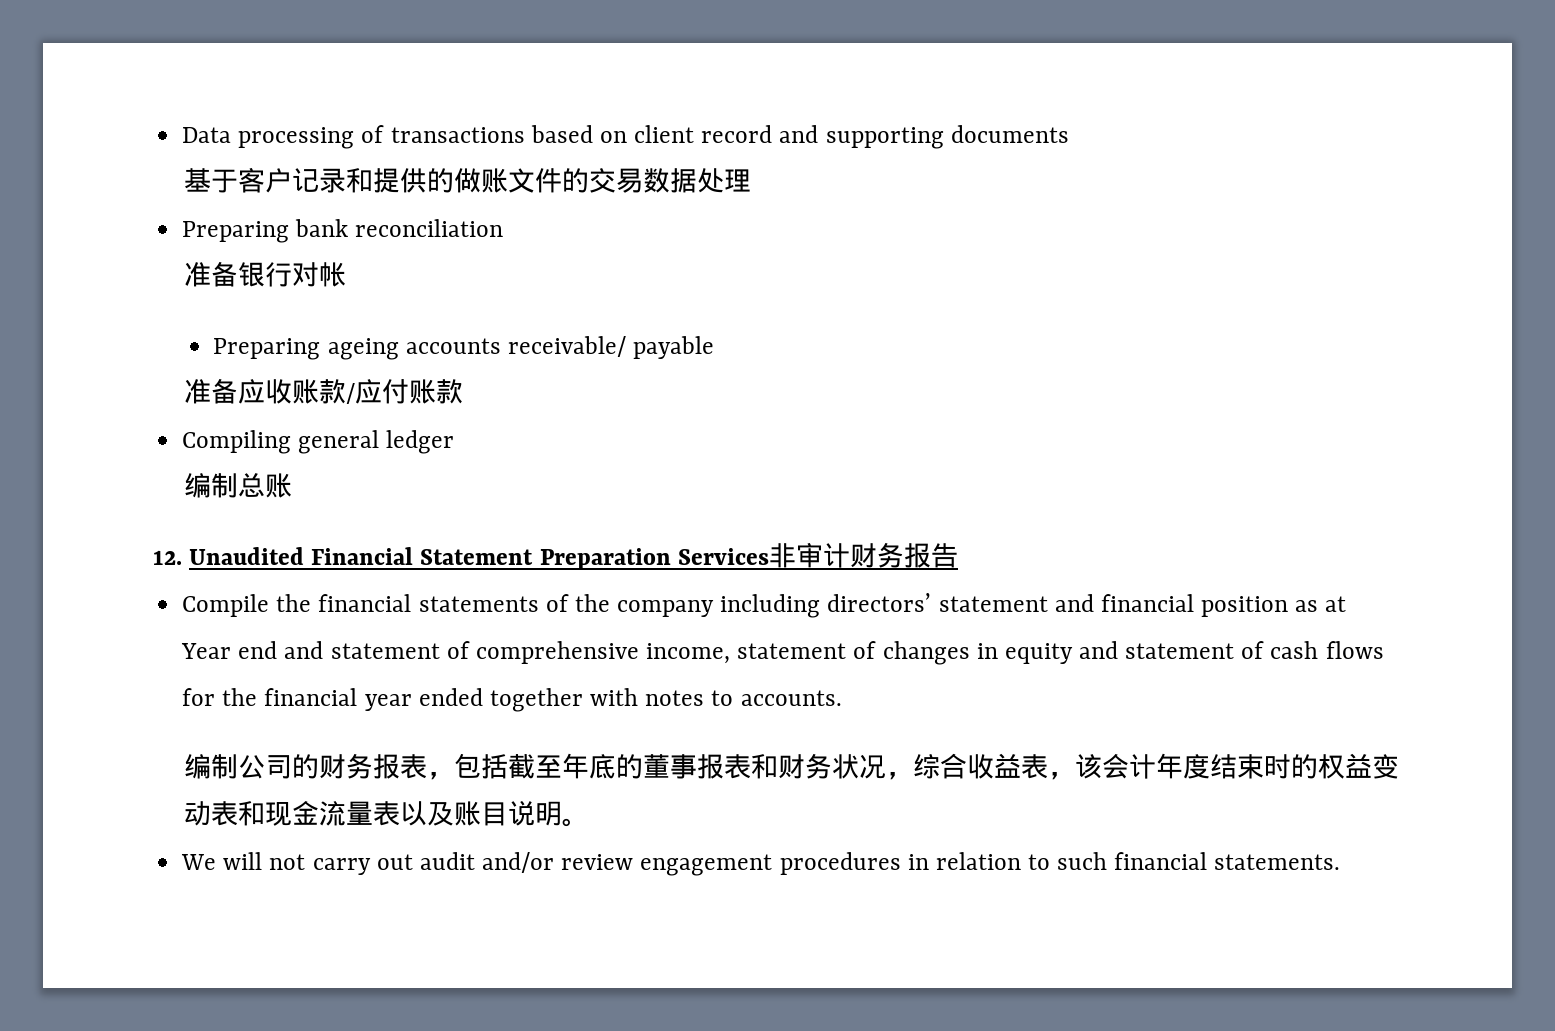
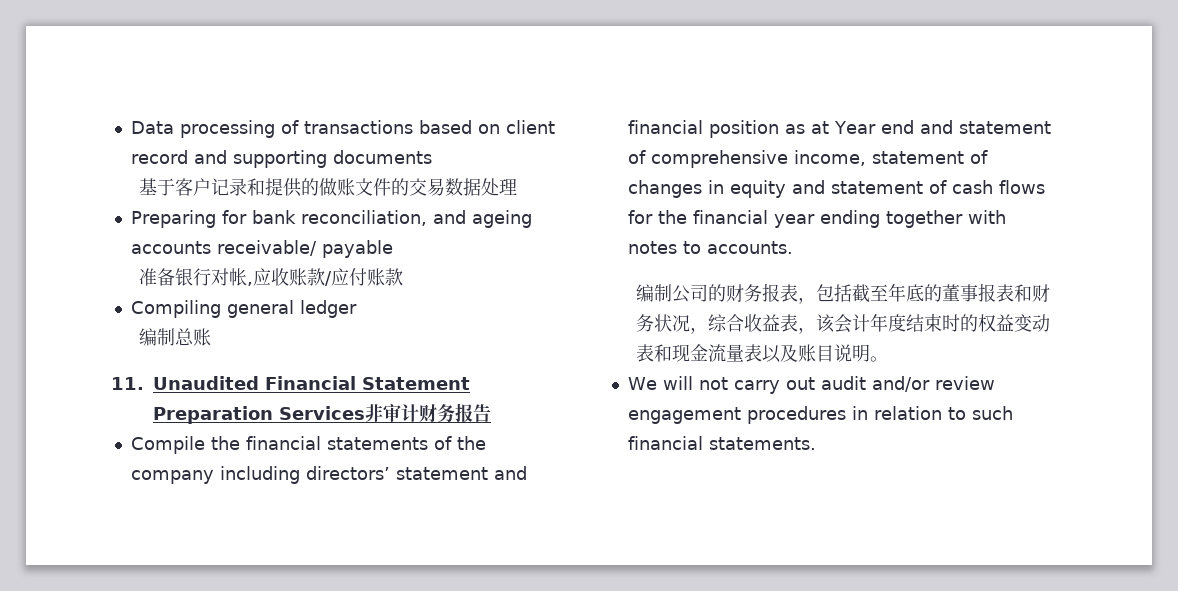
- Preparing bank reconciliation
- 准备银行对帐
- Preparing ageing accounts receivable/ payable
- 准备应收账款/应付账款
+ Preparing for bank reconciliation, and ageing accounts receivable/ payable
+ 准备银行对帐,应收账款/应付账款
- 12. Unaudited Financial Statement Preparation Services非审计财务报告
+ 11. Unaudited Financial Statement Preparation Services非审计财务报告
- Compile the financial statements of the company including directors’ statement and financial position as at Year end and statement of comprehensive income, statement of changes in equity and statement of cash flows for the financial year ended together with notes to accounts.
+ Compile the financial statements of the company including directors’ statement and financial position as at Year end and statement of comprehensive income, statement of changes in equity and statement of cash flows for the financial year ending together with notes to accounts.

